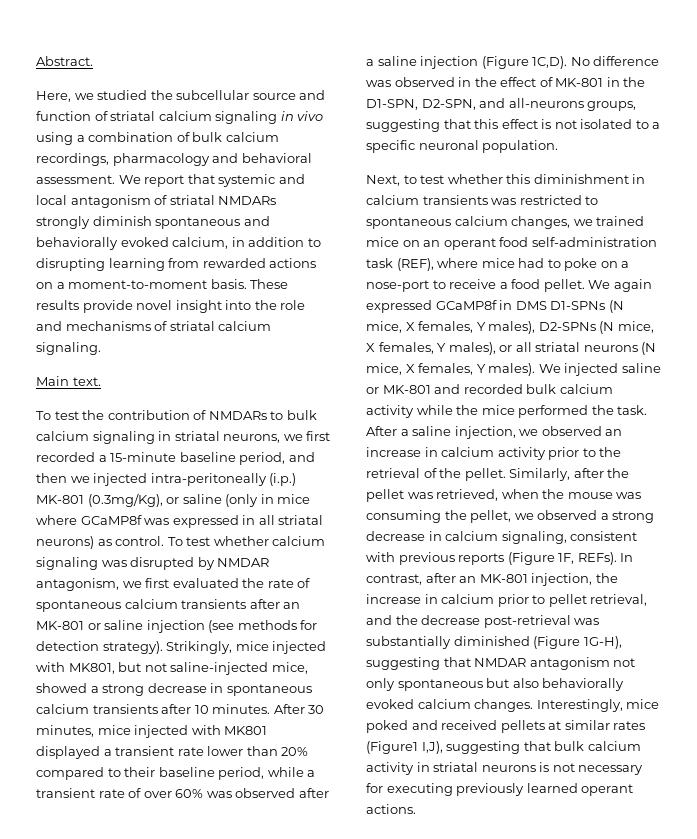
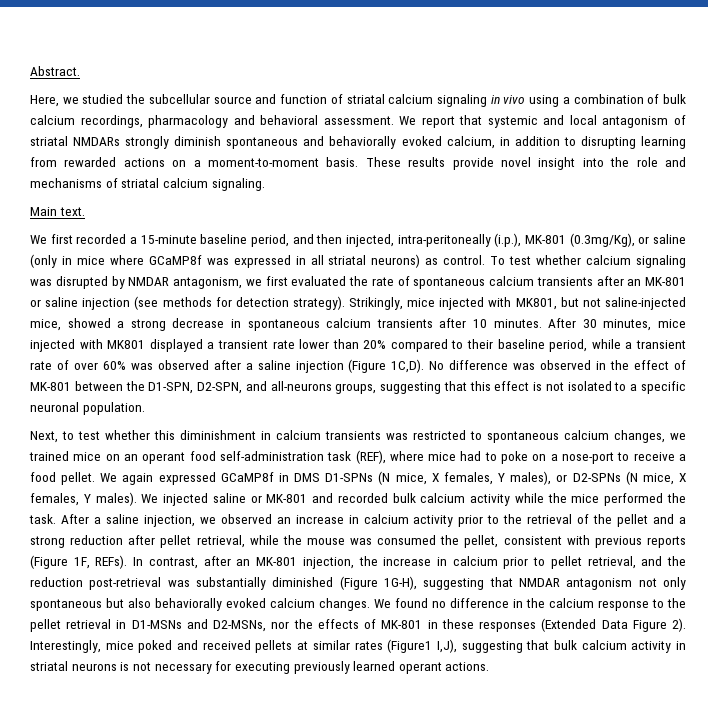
- To test the contribution of NMDARs to bulk calcium signaling in striatal neurons, we first recorded a 15-minute baseline period, and then we injected intra-peritoneally (i.p.) MK-801 (0.3mg/Kg), or saline (only in mice where GCaMP8f was expressed in all striatal neurons) as control.
+ We first recorded a 15-minute baseline period, and then injected, intra-peritoneally (i.p.), MK-801 (0.3mg/Kg), or saline (only in mice where GCaMP8f was expressed in all striatal neurons) as control.
- No difference was observed in the effect of MK-801 in the D1-SPN, D2-SPN, and all-neurons groups, suggesting that this effect is not isolated to a specific neuronal population.
+ No difference was observed in the effect of MK-801 between the D1-SPN, D2-SPN, and all-neurons groups, suggesting that this effect is not isolated to a specific neuronal population.
- We again expressed GCaMP8f in DMS D1-SPNs (N mice, X females, Y males), D2-SPNs (N mice, X females, Y males), or all striatal neurons (N mice, X females, Y males).
+ We again expressed GCaMP8f in DMS D1-SPNs (N mice, X females, Y males), or D2-SPNs (N mice, X females, Y males).
- After a saline injection, we observed an increase in calcium activity prior to the retrieval of the pellet. Similarly, after the pellet was retrieved, when the mouse was consuming the pellet, we observed a strong decrease in calcium signaling, consistent with previous reports (Figure 1F, REFs).
+ After a saline injection, we observed an increase in calcium activity prior to the retrieval of the pellet and a strong reduction after pellet retrieval, while the mouse was consumed the pellet, consistent with previous reports (Figure 1F, REFs).
- In contrast, after an MK-801 injection, the increase in calcium prior to pellet retrieval, and the decrease post-retrieval was substantially diminished (Figure 1G-H), suggesting that NMDAR antagonism not only spontaneous but also behaviorally evoked calcium changes.
+ In contrast, after an MK-801 injection, the increase in calcium prior to pellet retrieval, and the reduction post-retrieval was substantially diminished (Figure 1G-H), suggesting that NMDAR antagonism not only spontaneous but also behaviorally evoked calcium changes.
+ We found no difference in the calcium response to the pellet retrieval in D1-MSNs and D2-MSNs, nor the effects of MK-801 in these responses (Extended Data Figure 2).

